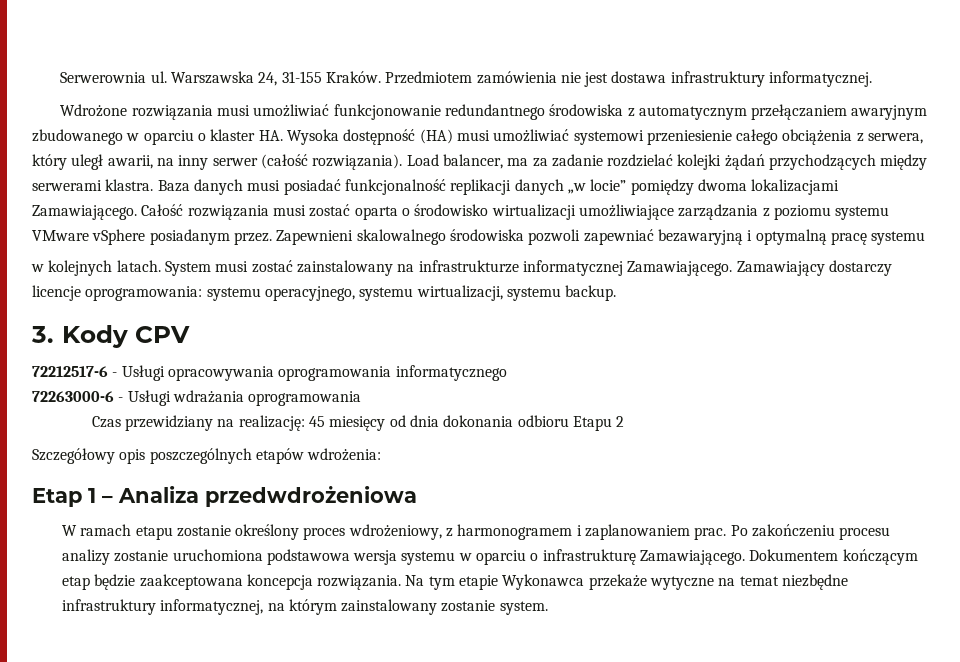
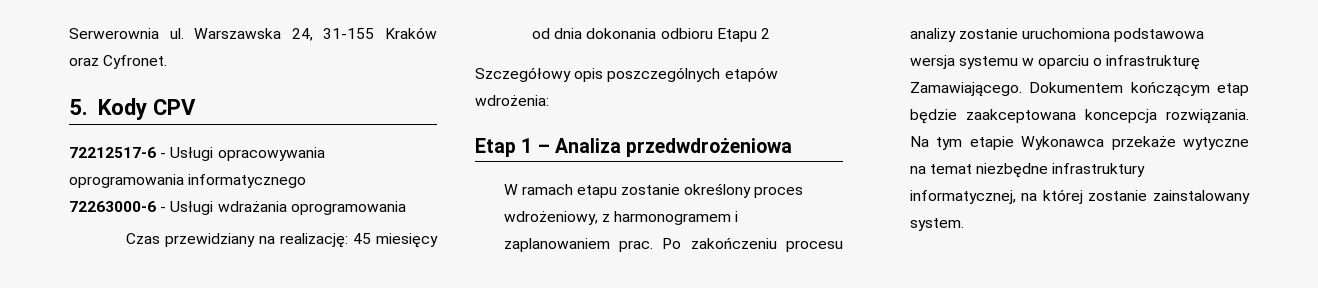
- Warszawska 24, 31-155 Kraków. Przedmiotem zamówienia nie jest dostawa infrastruktury informatycznej.
- Wdrożone rozwiązania musi umożliwiać funkcjonowanie redundantnego środowiska z automatycznym przełączaniem awaryjnym zbudowanego w oparciu o klaster HA. Wysoka dostępność (HA) musi umożliwiać systemowi przeniesienie całego obciążenia z serwera, który uległ awarii, na inny serwer (całość rozwiązania). Load balancer, ma za zadanie rozdzielać kolejki żądań przychodzących między serwerami klastra. Baza danych musi posiadać funkcjonalność replikacji danych „w locie” pomiędzy dwoma lokalizacjami Zamawiającego. Całość rozwiązania musi zostać oparta o środowisko wirtualizacji umożliwiające zarządzania z poziomu systemu VMware vSphere posiadanym przez. Zapewnieni skalowalnego środowiska pozwoli zapewniać bezawaryjną i optymalną pracę systemu
- w kolejnych latach. System musi zostać zainstalowany na infrastrukturze informatycznej Zamawiającego. Zamawiający dostarczy licencje oprogramowania: systemu operacyjnego, systemu wirtualizacji, systemu backup.
- 3. Kody CPV
+ Warszawska 24, 31-155 Kraków oraz Cyfronet.
+ 5. Kody CPV
- Na tym etapie Wykonawca przekaże wytyczne na temat niezbędne infrastruktury informatycznej, na którym zainstalowany zostanie system.
+ Na tym etapie Wykonawca przekaże wytyczne na temat niezbędne infrastruktury informatycznej, na której zostanie zainstalowany system.

